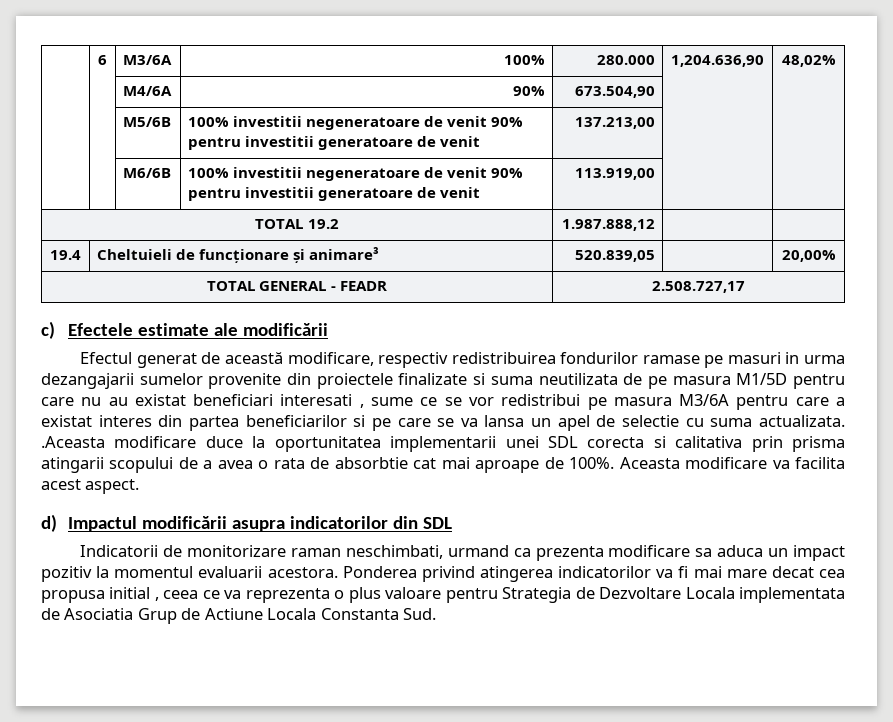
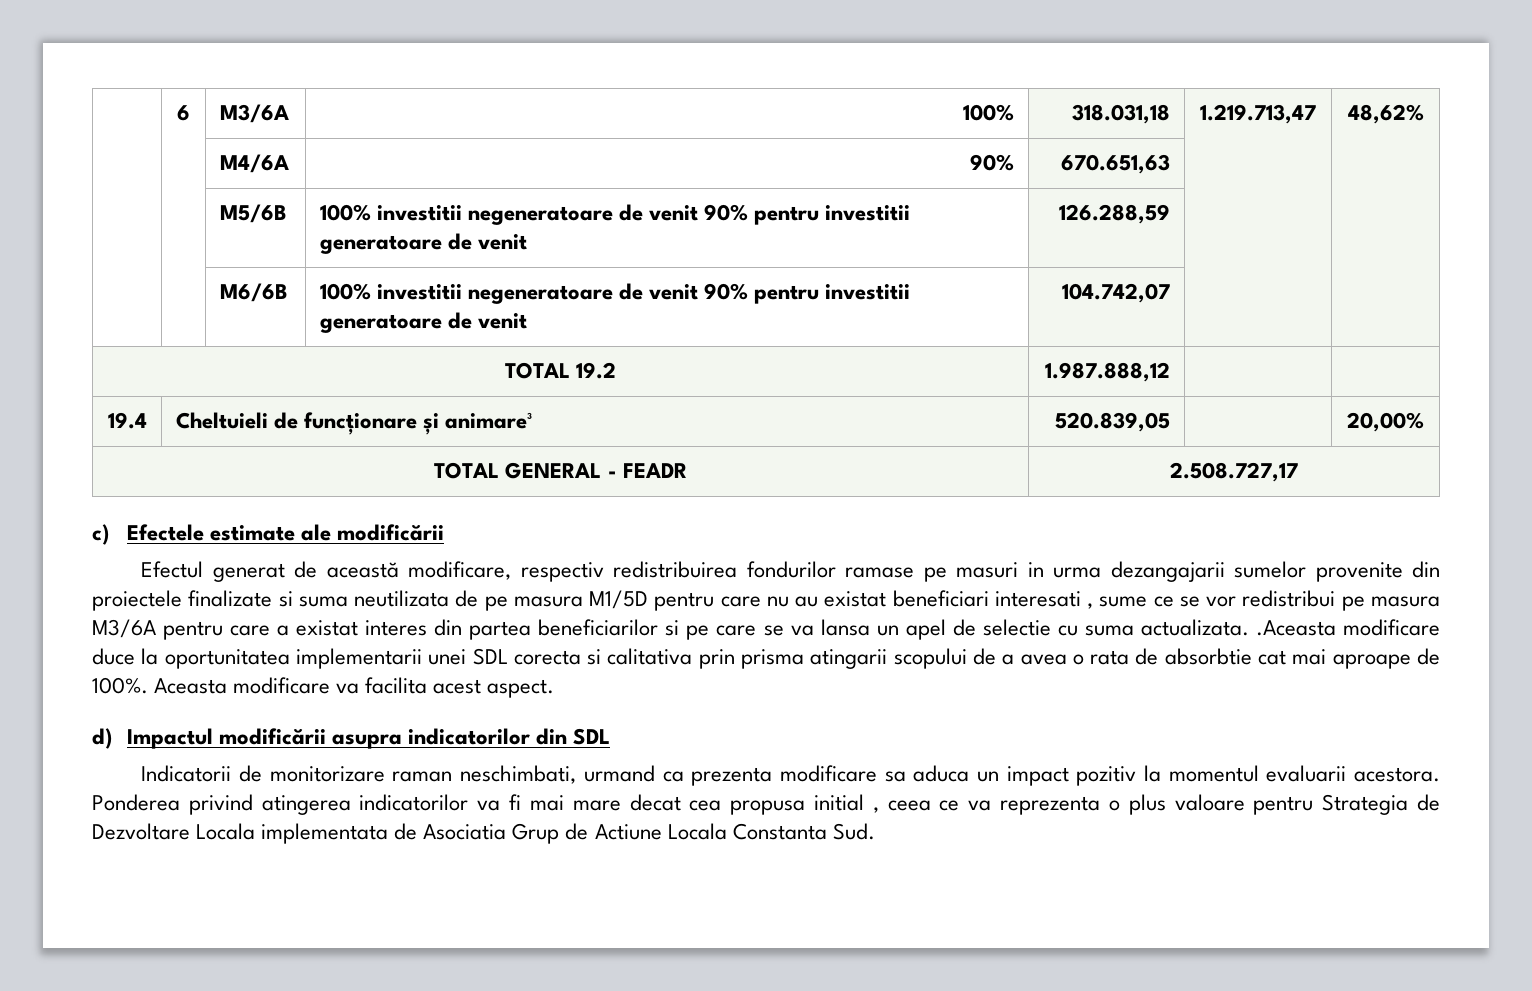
- | 6 | M3/6A | 100% | 280.000 | 1,204.636,90 | 48,02%
+ | 6 | M3/6A | 100% | 318.031,18 | 1.219.713,47 | 48,62%
- | | M4/6A | 90% | 673.504,90 | |
+ | | M4/6A | 90% | 670.651,63 | |
- | | M5/6B | 100% investitii negeneratoare de venit 90% pentru investitii generatoare de venit | 137.213,00 | |
+ | | M5/6B | 100% investitii negeneratoare de venit 90% pentru investitii generatoare de venit | 126.288,59 | |
- | | M6/6B | 100% investitii negeneratoare de venit 90% pentru investitii generatoare de venit | 113.919,00 | |
+ | | M6/6B | 100% investitii negeneratoare de venit 90% pentru investitii generatoare de venit | 104.742,07 | |

